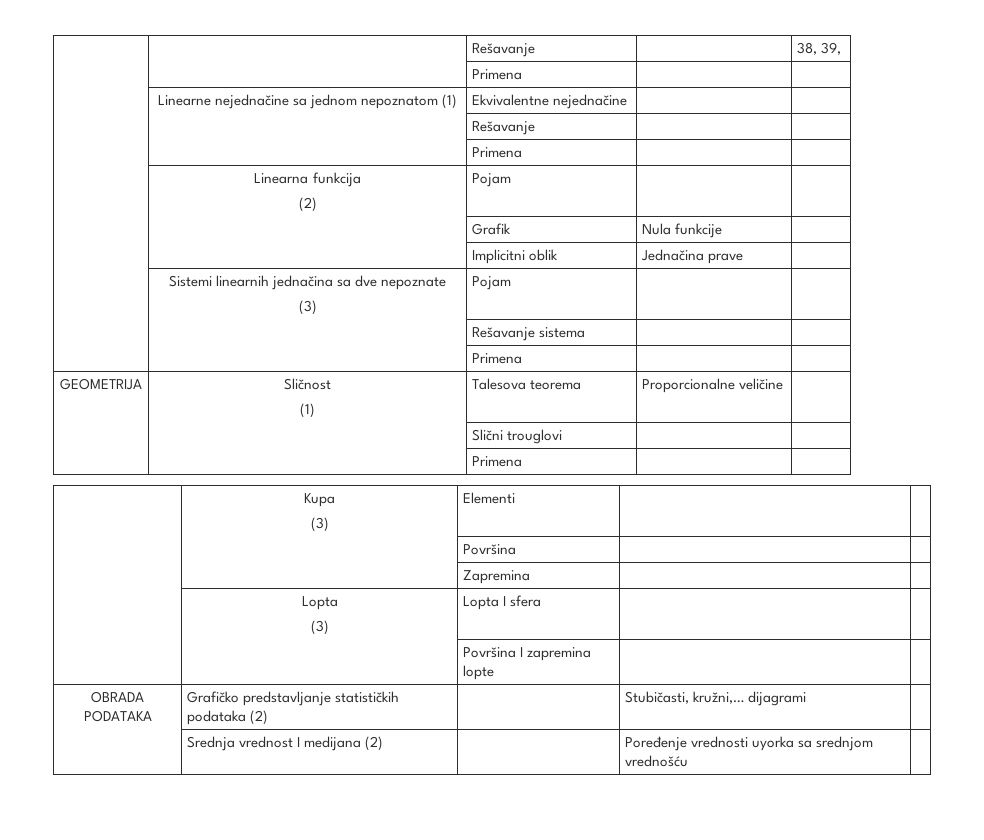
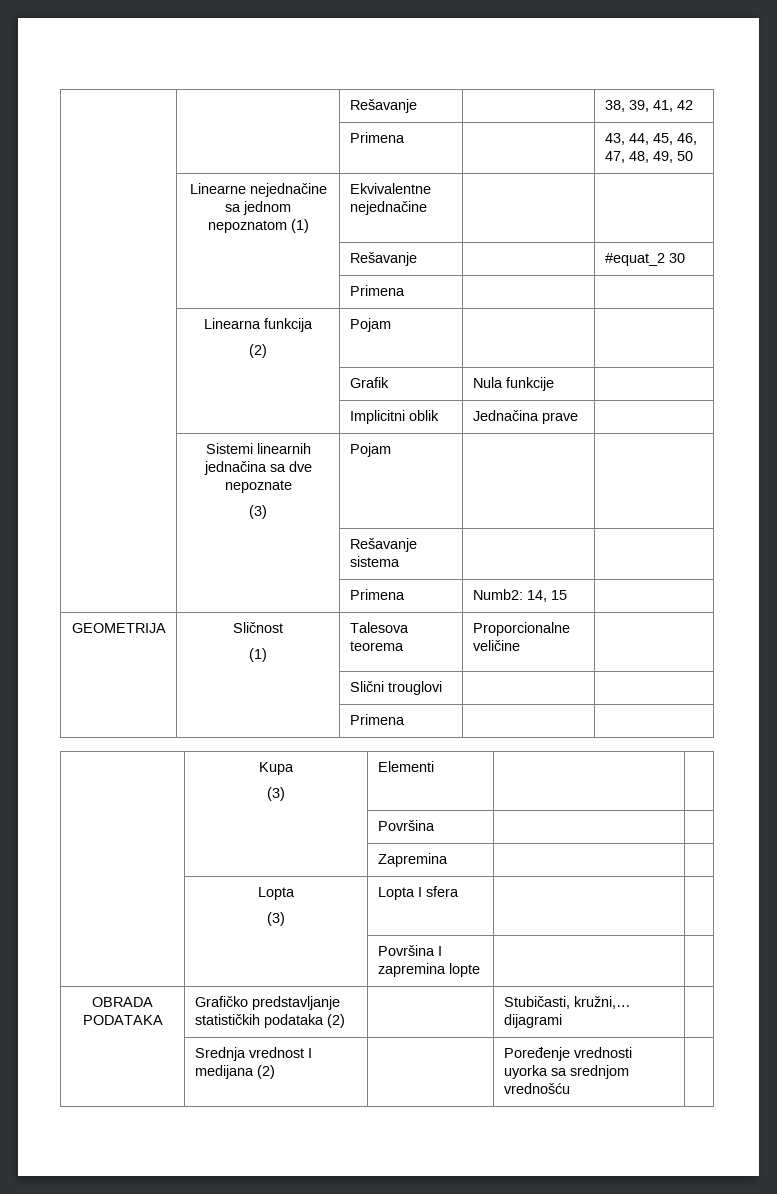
- | | Rešavanje | | 38, 39,
- | | Primena | |
+ | | Rešavanje | | 38, 39, 41, 42
+ | | Primena | | 43, 44, 45, 46, 47, 48, 49, 50
  | Linearne nejednačine sa jednom nepoznatom (1) | Ekvivalentne nejednačine | |
- | | Rešavanje | |
+ | | Rešavanje | | #equat_2 30
  | | Rešavanje sistema | |
- | | Primena | |
+ | | Primena | Numb2: 14, 15 |

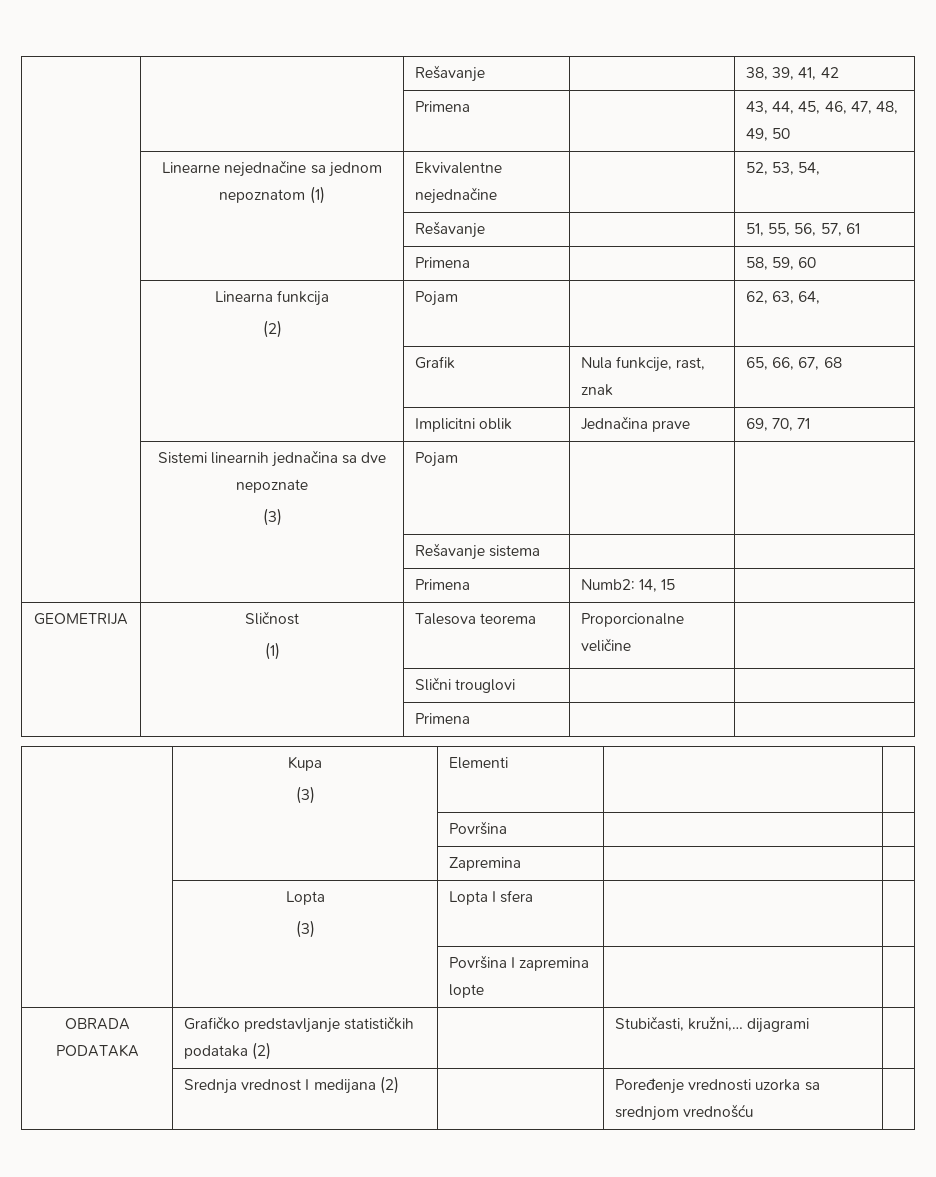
- | Linearne nejednačine sa jednom nepoznatom (1) | Ekvivalentne nejednačine | |
- | | Rešavanje | | #equat_2 30
- | | Primena | |
+ | Linearne nejednačine sa jednom nepoznatom (1) | Ekvivalentne nejednačine | | 52, 53, 54,
+ | | Rešavanje | | 51, 55, 56, 57, 61
+ | | Primena | | 58, 59, 60
  | Linearna funkcija
- (2) | Pojam | |
+ (2) | Pojam | | 62, 63, 64,
- | | Grafik | Nula funkcije |
+ | | Grafik | Nula funkcije, rast, znak | 65, 66, 67, 68
- | | Implicitni oblik | Jednačina prave |
+ | | Implicitni oblik | Jednačina prave | 69, 70, 71
- | Srednja vrednost I medijana (2) | | Poređenje vrednosti uyorka sa srednjom vrednošću |
+ | Srednja vrednost I medijana (2) | | Poređenje vrednosti uzorka sa srednjom vrednošću |

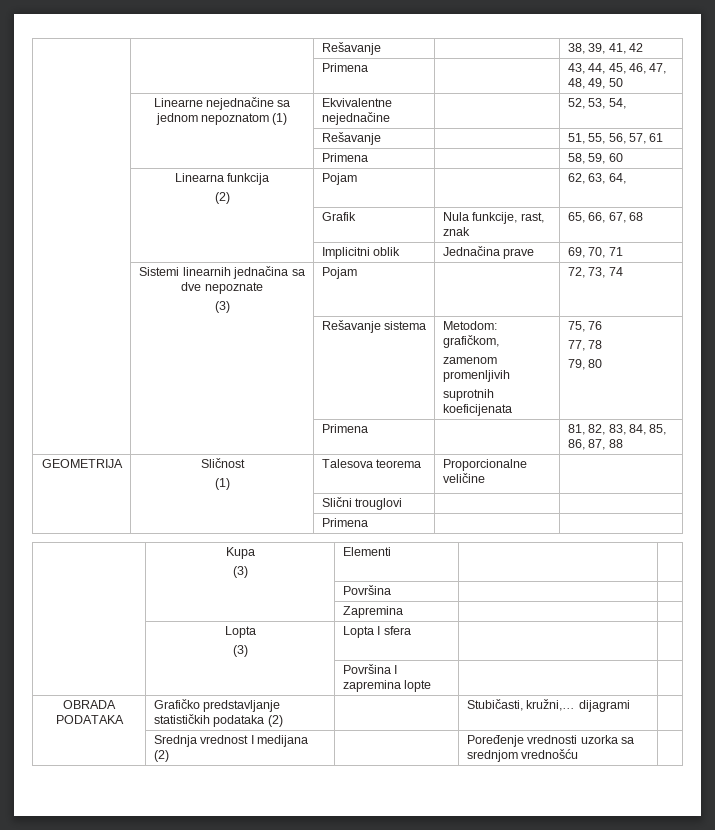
  | Sistemi linearnih jednačina sa dve nepoznate
- (3) | Pojam | |
+ (3) | Pojam | | 72, 73, 74
- | | Rešavanje sistema | |
- | | Primena | Numb2: 14, 15 |
+ | | Rešavanje sistema | Metodom: grafičkom,
+ zamenom promenljivih
+ suprotnih koeficijenata | 75, 76
+ 77, 78
+ 79, 80
+ | | Primena | | 81, 82, 83, 84, 85, 86, 87, 88

